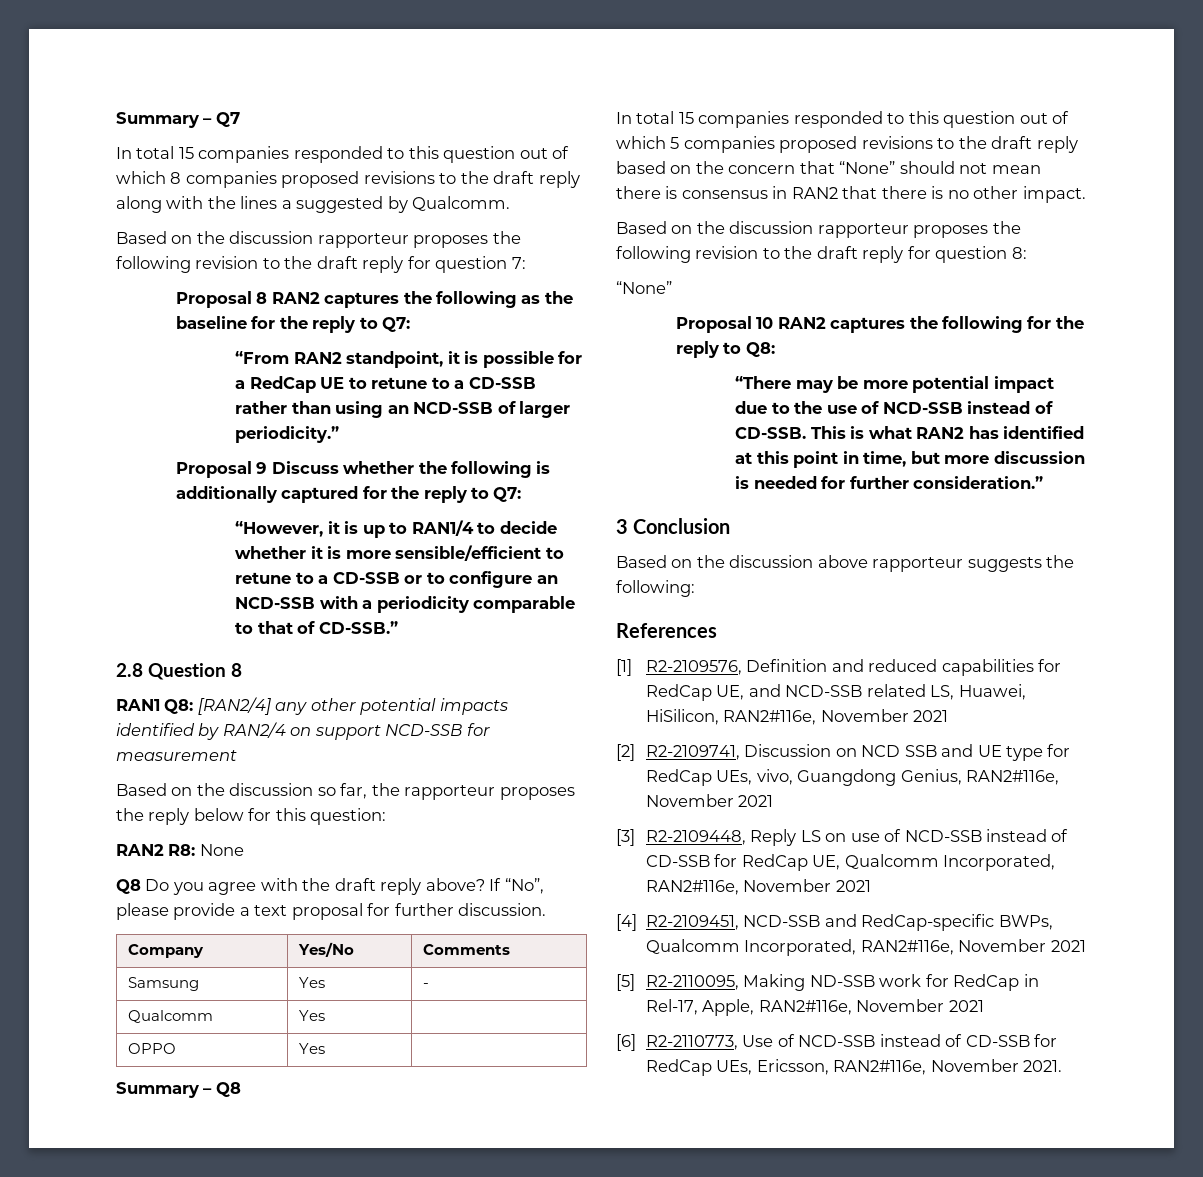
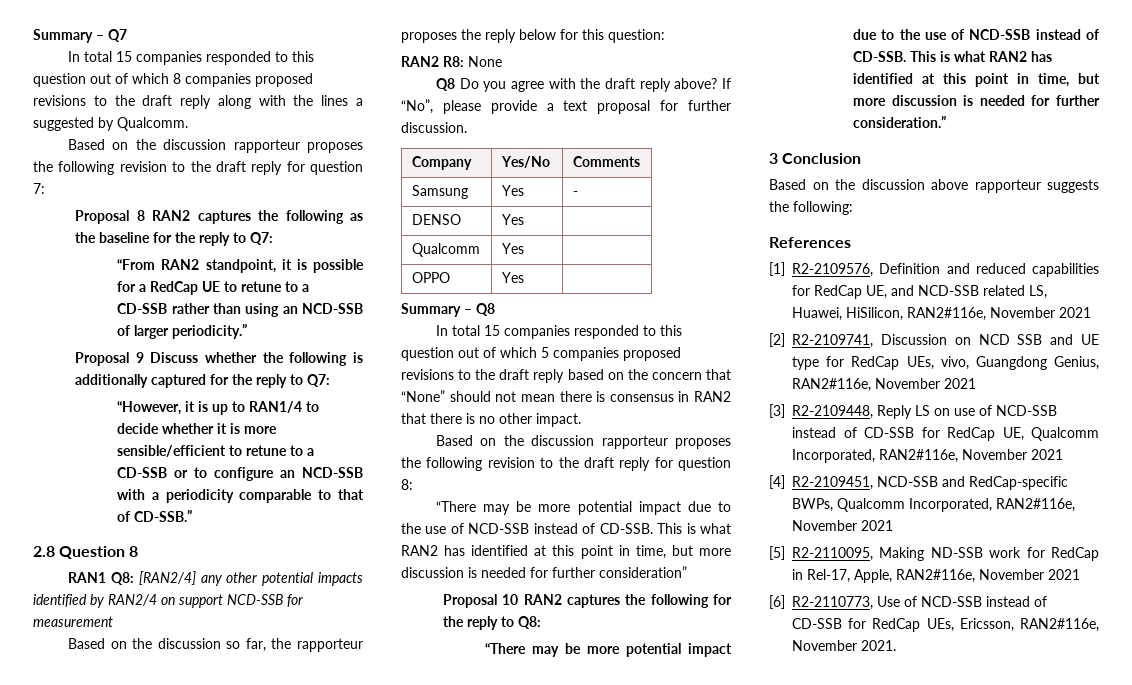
+ DENSO | Yes |
  Based on the discussion rapporteur proposes the following revision to the draft reply for question 8:
- “None”
+ “There may be more potential impact due to the use of NCD-SSB instead of CD-SSB. This is what RAN2 has identified at this point in time, but more discussion is needed for further consideration”

